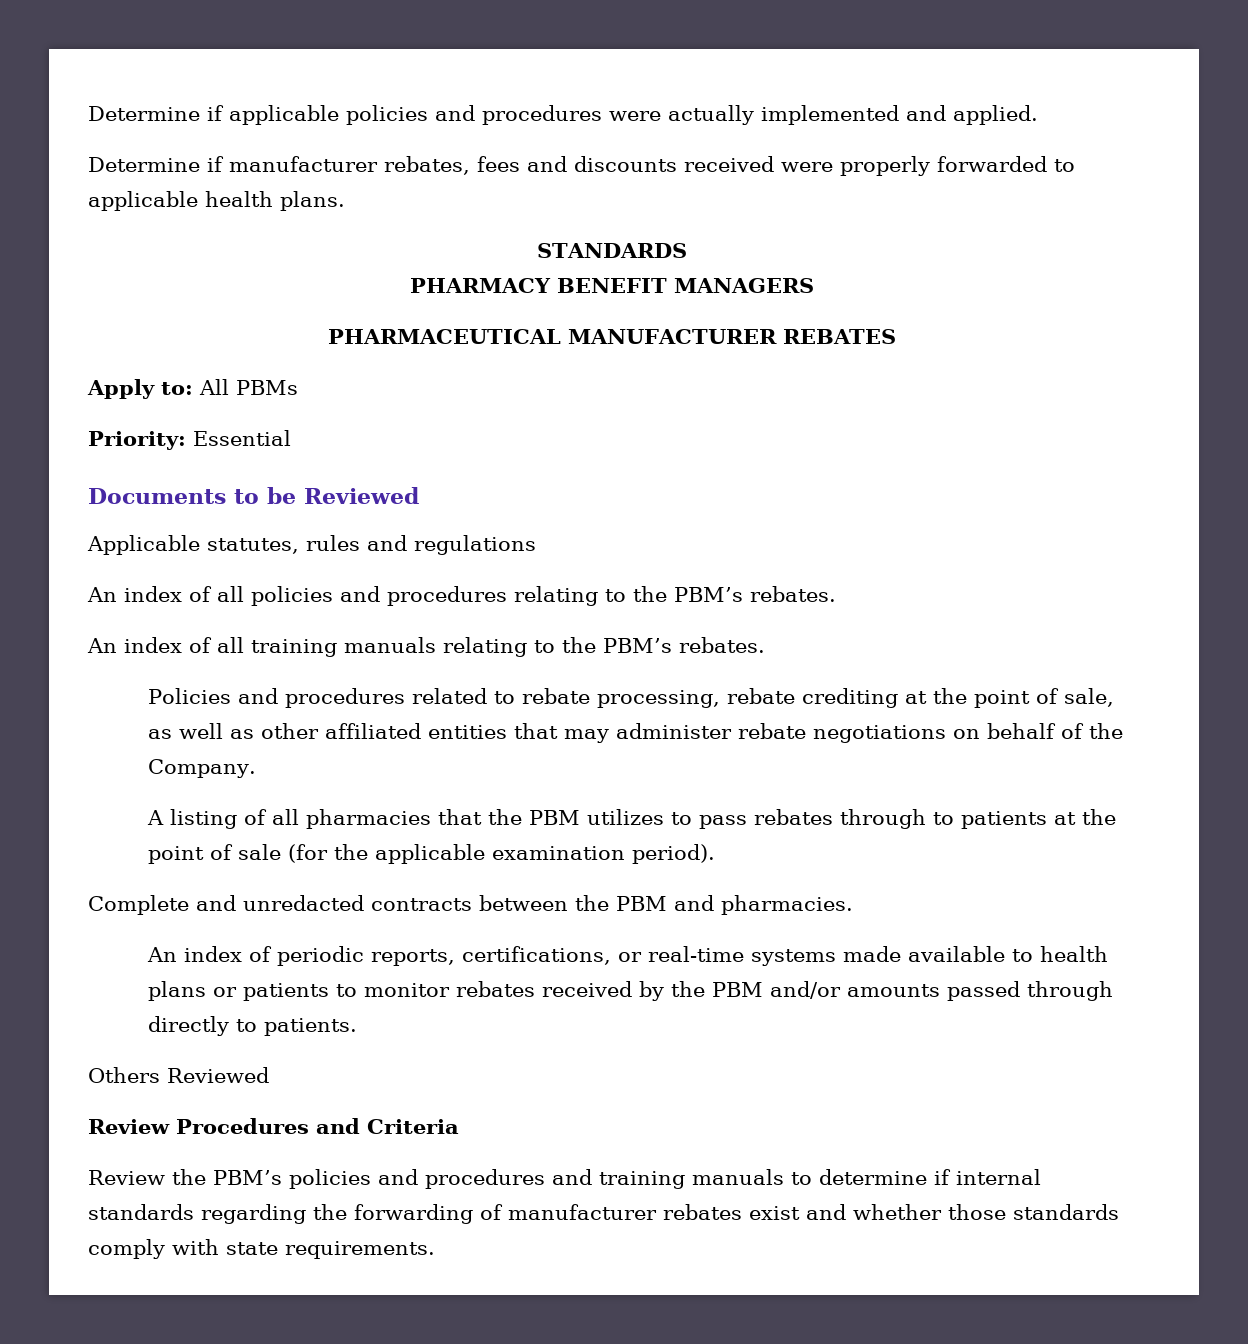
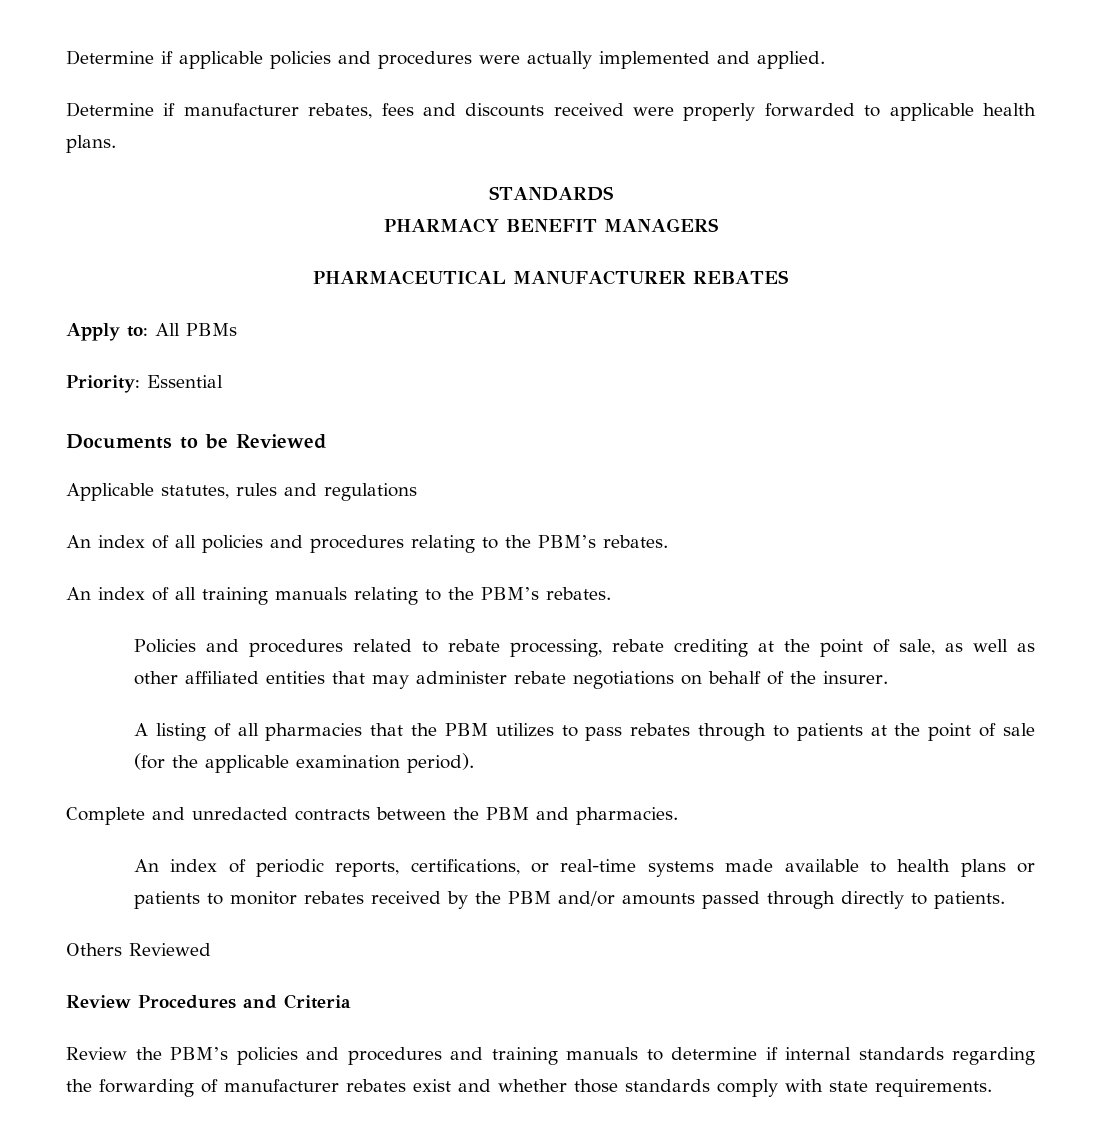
- Policies and procedures related to rebate processing, rebate crediting at the point of sale, as well as other affiliated entities that may administer rebate negotiations on behalf of the Company.
+ Policies and procedures related to rebate processing, rebate crediting at the point of sale, as well as other affiliated entities that may administer rebate negotiations on behalf of the insurer.

